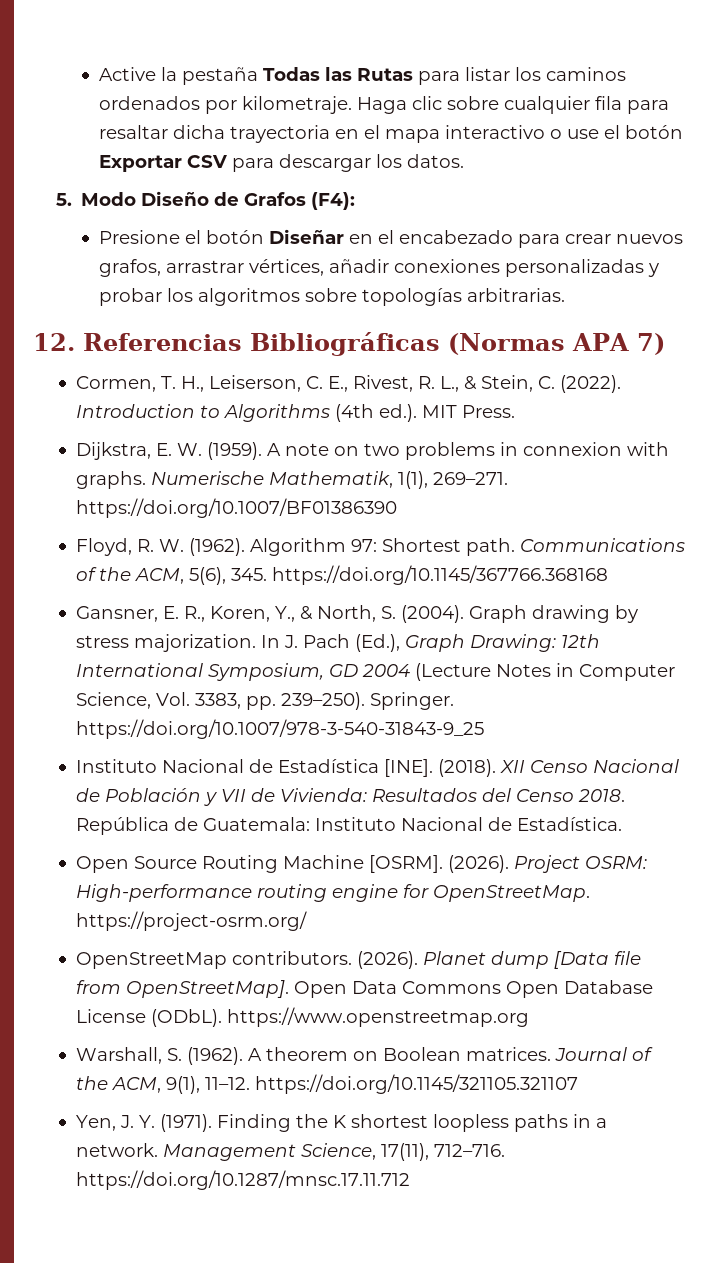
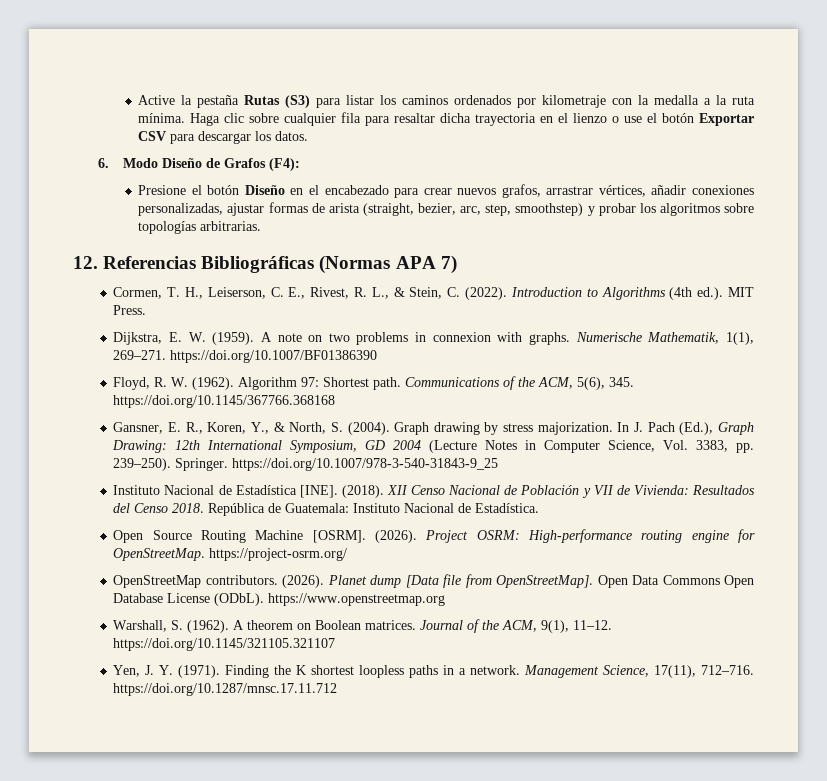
- Active la pestaña Todas las Rutas para listar los caminos ordenados por kilometraje.
+ Active la pestaña Rutas (S3) para listar los caminos ordenados por kilometraje con la medalla a la ruta mínima.
- Haga clic sobre cualquier fila para resaltar dicha trayectoria en el mapa interactivo o use el botón Exportar CSV para descargar los datos.
+ Haga clic sobre cualquier fila para resaltar dicha trayectoria en el lienzo o use el botón Exportar CSV para descargar los datos.
- 5. Modo Diseño de Grafos (F4):
+ 6. Modo Diseño de Grafos (F4):
- Presione el botón Diseñar en el encabezado para crear nuevos grafos, arrastrar vértices, añadir conexiones personalizadas y probar los algoritmos sobre topologías arbitrarias.
+ Presione el botón Diseño en el encabezado para crear nuevos grafos, arrastrar vértices, añadir conexiones personalizadas, ajustar formas de arista (straight, bezier, arc, step, smoothstep) y probar los algoritmos sobre topologías arbitrarias.

